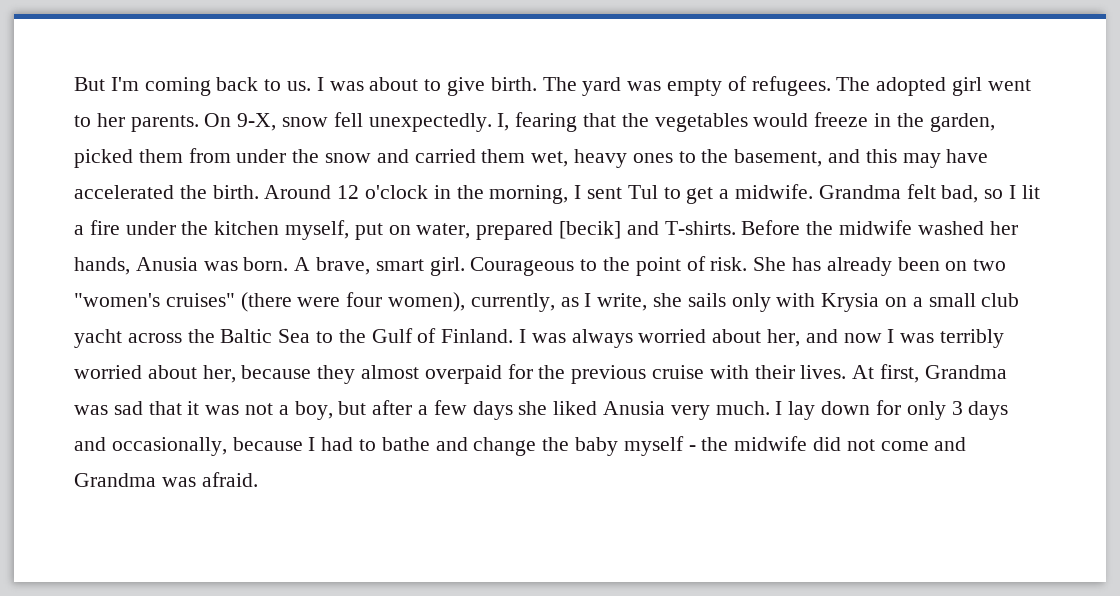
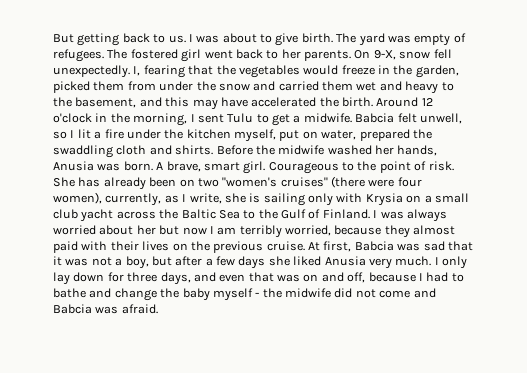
- But I'm coming back to us.
+ But getting back to us.
- The adopted girl went to her parents.
+ The fostered girl went back to her parents.
- I, fearing that the vegetables would freeze in the garden, picked them from under the snow and carried them wet, heavy ones to the basement, and this may have accelerated the birth.
+ I, fearing that the vegetables would freeze in the garden, picked them from under the snow and carried them wet and heavy to the basement, and this may have accelerated the birth.
- Around 12 o'clock in the morning, I sent Tul to get a midwife.
+ Around 12 o'clock in the morning, I sent Tulu to get a midwife.
- Grandma felt bad, so I lit a fire under the kitchen myself, put on water, prepared [becik] and T-shirts.
+ Babcia felt unwell, so I lit a fire under the kitchen myself, put on water, prepared the swaddling cloth and shirts.
- She has already been on two "women's cruises" (there were four women), currently, as I write, she sails only with Krysia on a small club yacht across the Baltic Sea to the Gulf of Finland.
+ She has already been on two "women's cruises" (there were four women), currently, as I write, she is sailing only with Krysia on a small club yacht across the Baltic Sea to the Gulf of Finland.
- I was always worried about her, and now I was terribly worried about her, because they almost overpaid for the previous cruise with their lives.
+ I was always worried about her but now I am terribly worried, because they almost paid with their lives on the previous cruise.
- At first, Grandma was sad that it was not a boy, but after a few days she liked Anusia very much.
+ At first, Babcia was sad that it was not a boy, but after a few days she liked Anusia very much.
- I lay down for only 3 days and occasionally, because I had to bathe and change the baby myself - the midwife did not come and Grandma was afraid.
+ I only lay down for three days, and even that was on and off, because I had to bathe and change the baby myself - the midwife did not come and Babcia was afraid.

